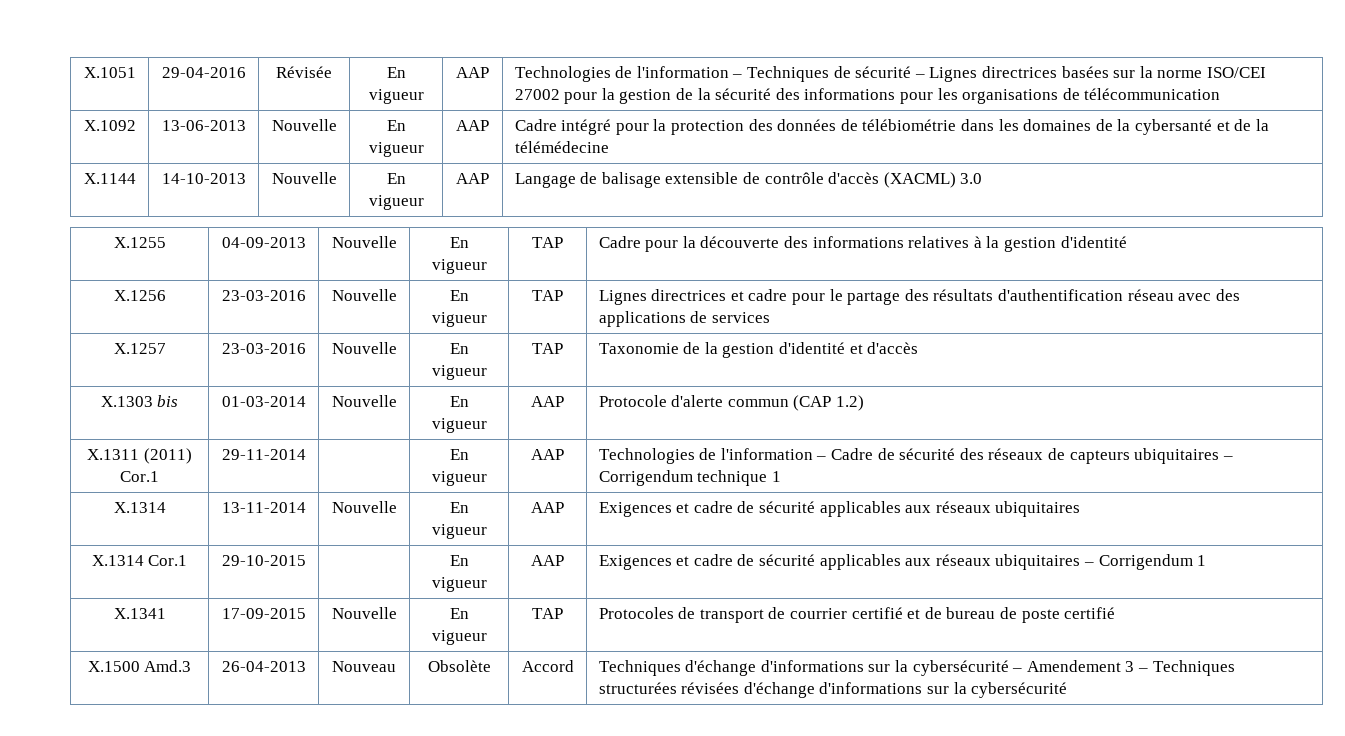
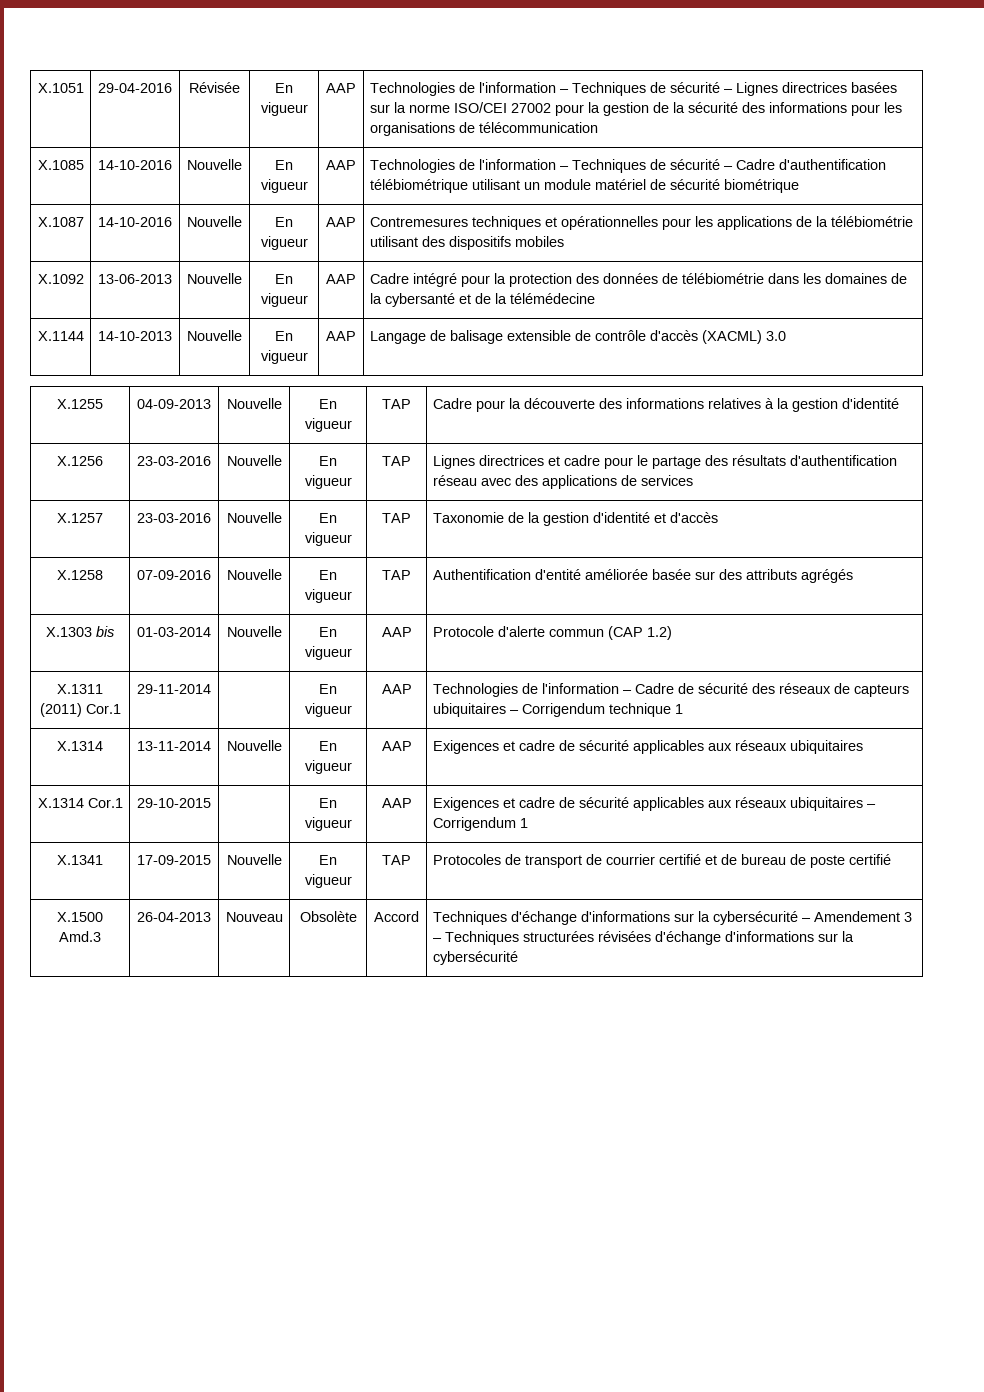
+ X.1085 | 14-10-2016 | Nouvelle | En vigueur | AAP | Technologies de l'information – Techniques de sécurité – Cadre d'authentification télébiométrique utilisant un module matériel de sécurité biométrique
+ X.1087 | 14-10-2016 | Nouvelle | En vigueur | AAP | Contremesures techniques et opérationnelles pour les applications de la télébiométrie utilisant des dispositifs mobiles
+ X.1258 | 07-09-2016 | Nouvelle | En vigueur | TAP | Authentification d'entité améliorée basée sur des attributs agrégés

